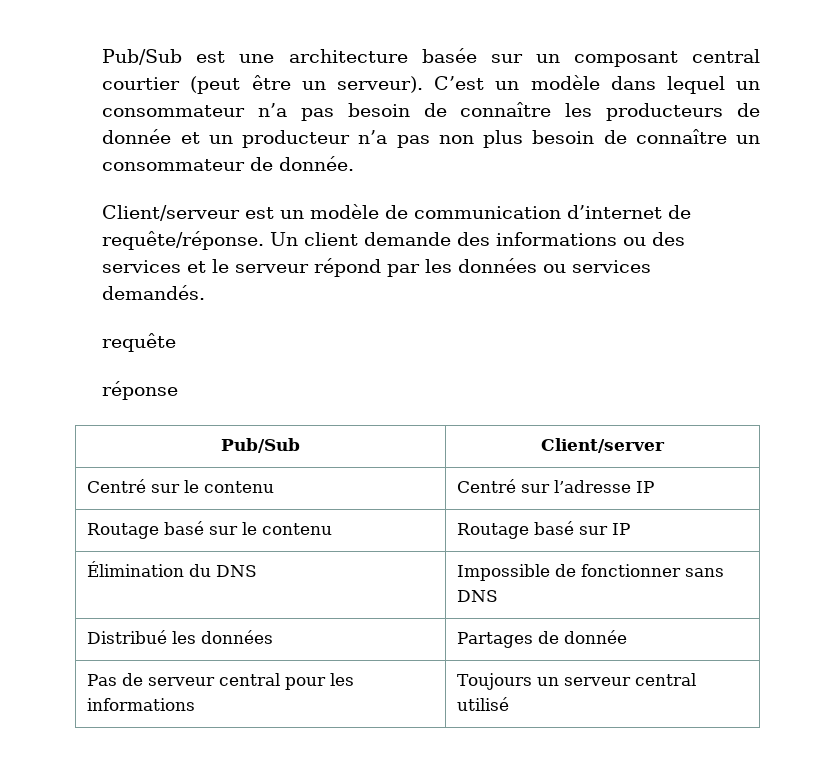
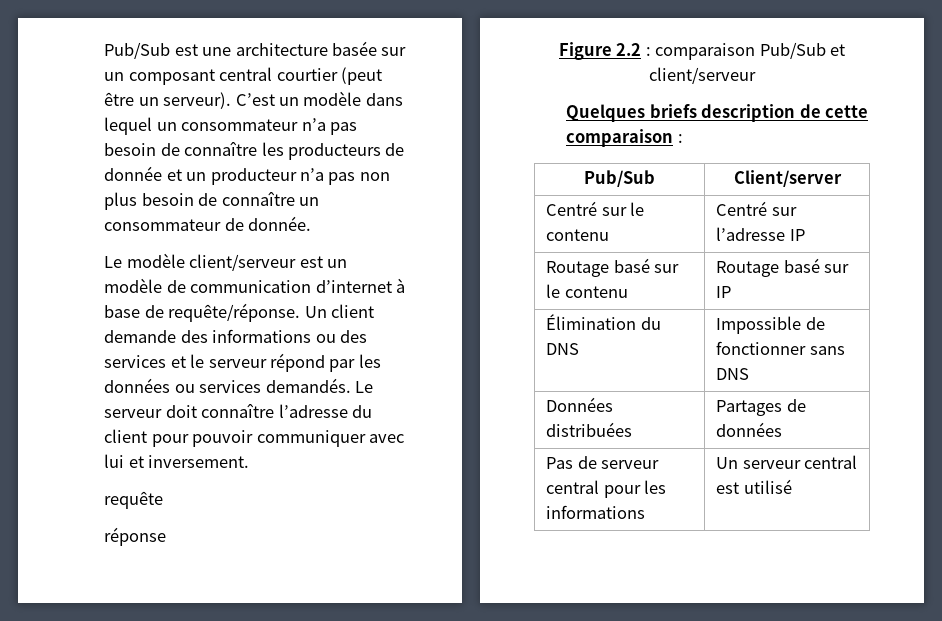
- Client/serveur est un modèle de communication d’internet de requête/réponse.
+ Le modèle client/serveur est un modèle de communication d’internet à base de requête/réponse.
- Un client demande des informations ou des services et le serveur répond par les données ou services demandés.
+ Un client demande des informations ou des services et le serveur répond par les données ou services demandés. Le serveur doit connaître l’adresse du client pour pouvoir communiquer avec lui et inversement.
  requête
  réponse
+ Figure 2.2 : comparaison Pub/Sub et client/serveur
+ Quelques briefs description de cette comparaison :
- Distribué les données | Partages de donnée
+ Données distribuées | Partages de données
- Pas de serveur central pour les informations | Toujours un serveur central utilisé
+ Pas de serveur central pour les informations | Un serveur central est utilisé

